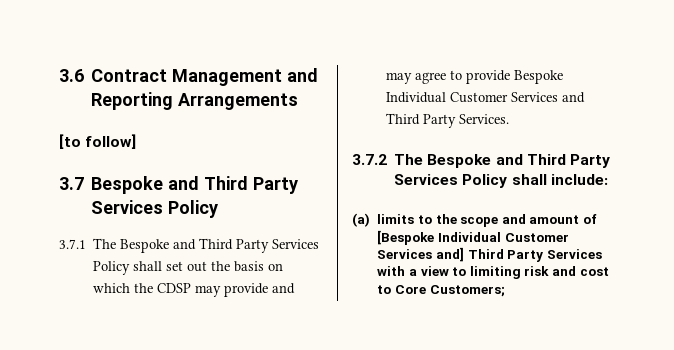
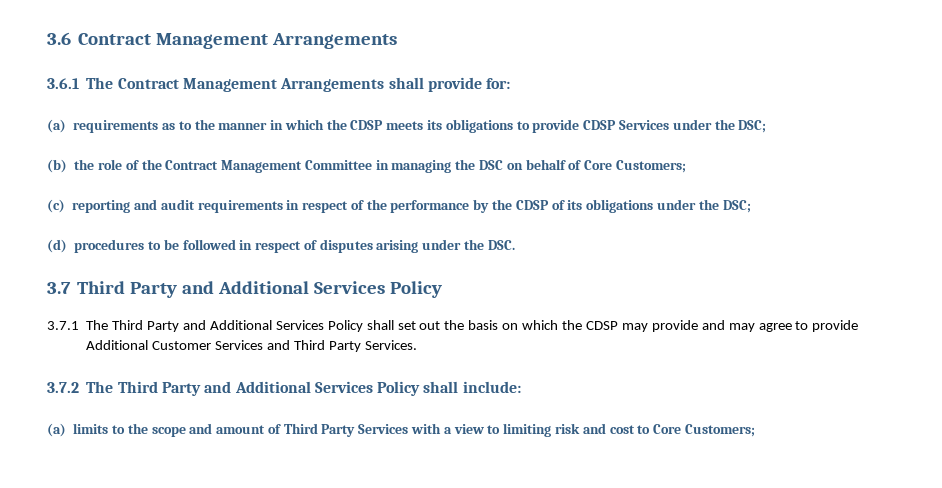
- 3.6 Contract Management and Reporting Arrangements
+ 3.6 Contract Management Arrangements
- [to follow]
- 3.7 Bespoke and Third Party Services Policy
+ 3.6.1 The Contract Management Arrangements shall provide for:
+ (a) requirements as to the manner in which the CDSP meets its obligations to provide CDSP Services under the DSC;
+ (b) the role of the Contract Management Committee in managing the DSC on behalf of Core Customers;
+ (c) reporting and audit requirements in respect of the performance by the CDSP of its obligations under the DSC;
+ (d) procedures to be followed in respect of disputes arising under the DSC.
+ 3.7 Third Party and Additional Services Policy
- 3.7.1 The Bespoke and Third Party Services Policy shall set out the basis on which the CDSP may provide and may agree to provide Bespoke Individual Customer Services and Third Party Services.
+ 3.7.1 The Third Party and Additional Services Policy shall set out the basis on which the CDSP may provide and may agree to provide Additional Customer Services and Third Party Services.
- 3.7.2 The Bespoke and Third Party Services Policy shall include:
+ 3.7.2 The Third Party and Additional Services Policy shall include:
- (a) limits to the scope and amount of [Bespoke Individual Customer Services and] Third Party Services with a view to limiting risk and cost to Core Customers;
+ (a) limits to the scope and amount of Third Party Services with a view to limiting risk and cost to Core Customers;

